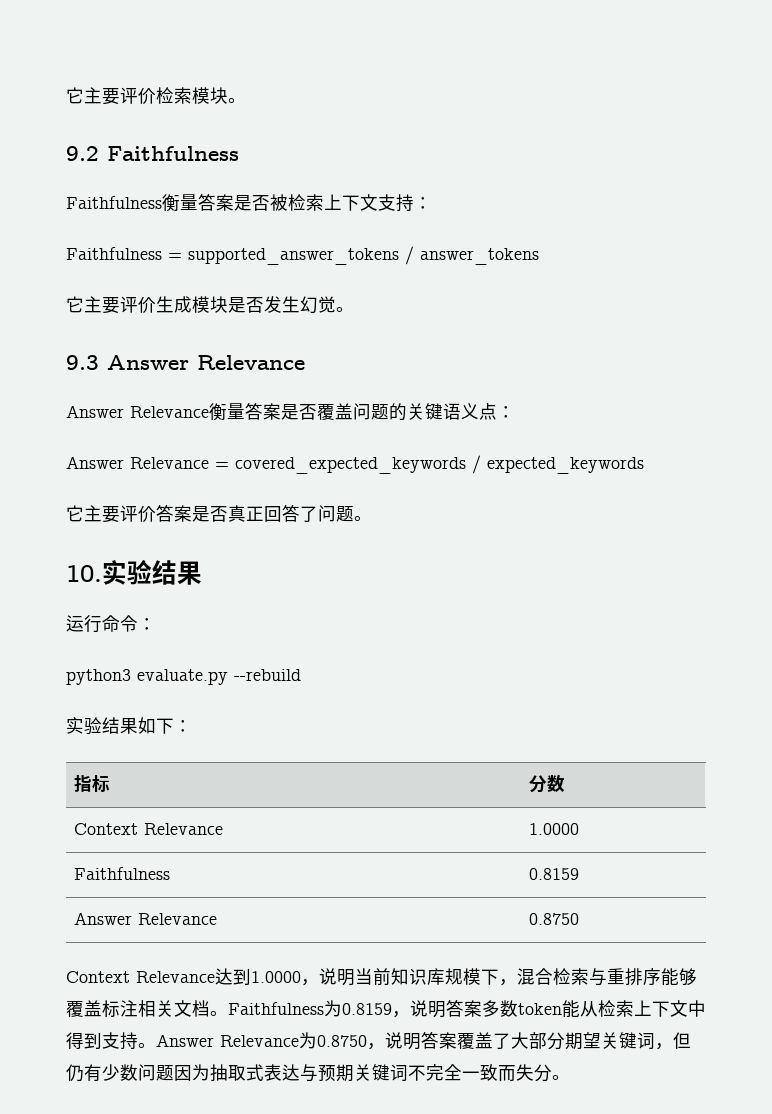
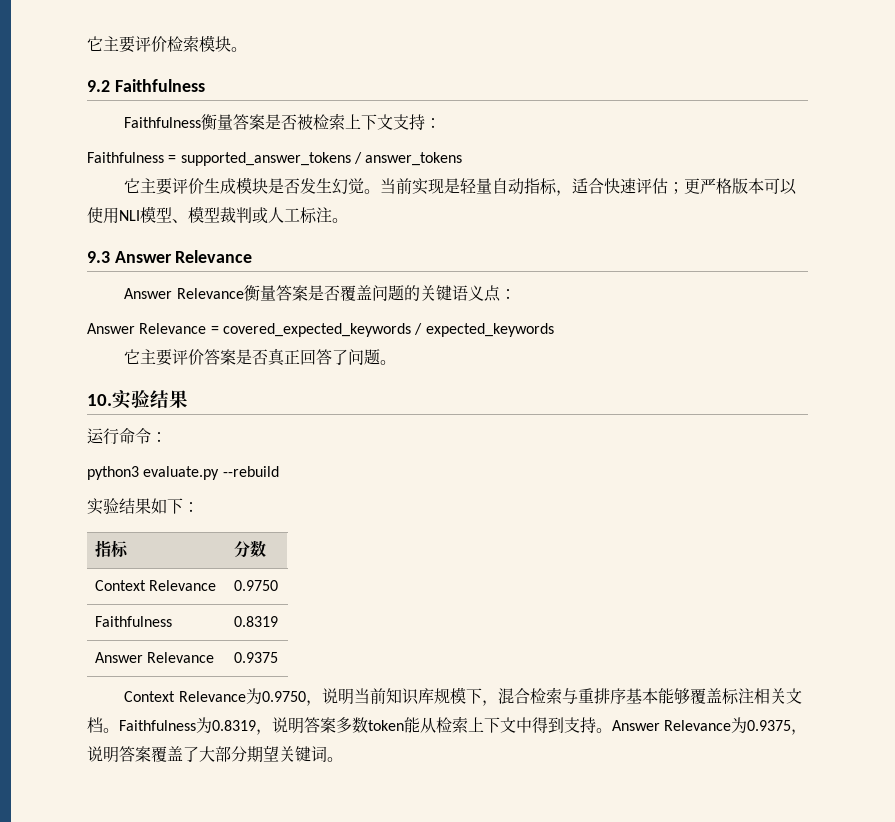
+ 当前实现是轻量自动指标，适合快速评估；更严格版本可以使用NLI模型、模型裁判或人工标注。
- Context Relevance | 1.0000
+ Context Relevance | 0.9750
- Faithfulness | 0.8159
+ Faithfulness | 0.8319
- Answer Relevance | 0.8750
- Context Relevance达到1.0000，说明当前知识库规模下，混合检索与重排序能够覆盖标注相关文档。
+ Answer Relevance | 0.9375
+ Context Relevance为0.9750，说明当前知识库规模下，混合检索与重排序基本能够覆盖标注相关文档。
- Faithfulness为0.8159，说明答案多数token能从检索上下文中得到支持。
+ Faithfulness为0.8319，说明答案多数token能从检索上下文中得到支持。
- Answer Relevance为0.8750，说明答案覆盖了大部分期望关键词，但仍有少数问题因为抽取式表达与预期关键词不完全一致而失分。
+ Answer Relevance为0.9375，说明答案覆盖了大部分期望关键词。

